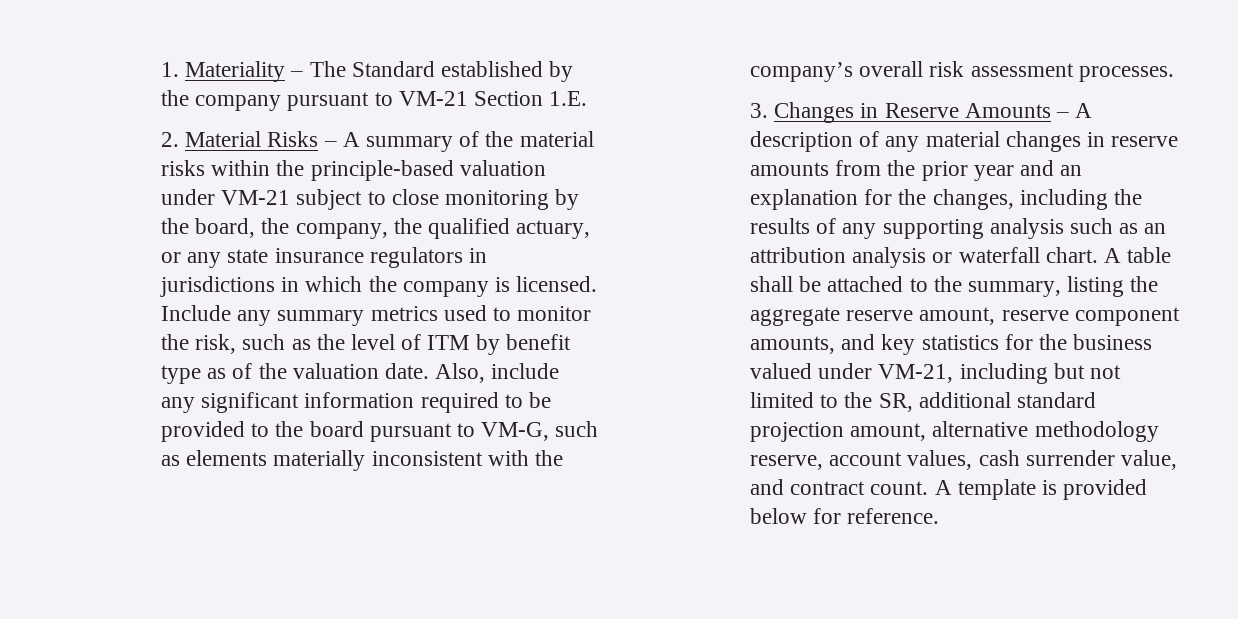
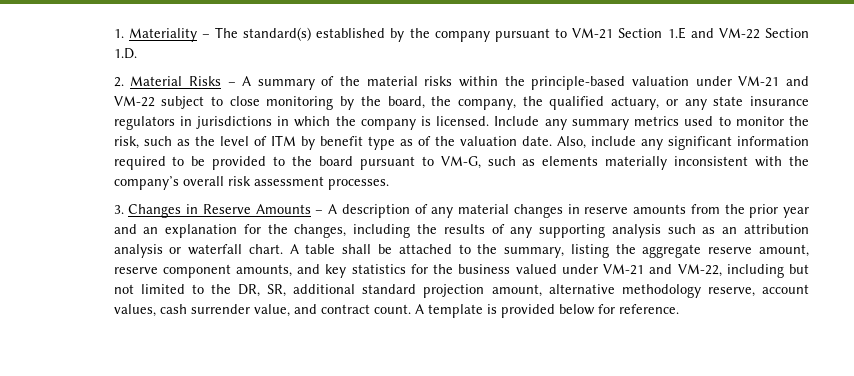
- 1. Materiality – The Standard established by the company pursuant to VM-21 Section 1.E.
+ 1. Materiality – The standard(s) established by the company pursuant to VM-21 Section 1.E and VM-22 Section 1.D.
- 2. Material Risks – A summary of the material risks within the principle-based valuation under VM-21 subject to close monitoring by the board, the company, the qualified actuary, or any state insurance regulators in jurisdictions in which the company is licensed.
+ 2. Material Risks – A summary of the material risks within the principle-based valuation under VM-21 and VM-22 subject to close monitoring by the board, the company, the qualified actuary, or any state insurance regulators in jurisdictions in which the company is licensed.
- A table shall be attached to the summary, listing the aggregate reserve amount, reserve component amounts, and key statistics for the business valued under VM-21, including but not limited to the SR, additional standard projection amount, alternative methodology reserve, account values, cash surrender value, and contract count.
+ A table shall be attached to the summary, listing the aggregate reserve amount, reserve component amounts, and key statistics for the business valued under VM-21 and VM-22, including but not limited to the DR, SR, additional standard projection amount, alternative methodology reserve, account values, cash surrender value, and contract count.

